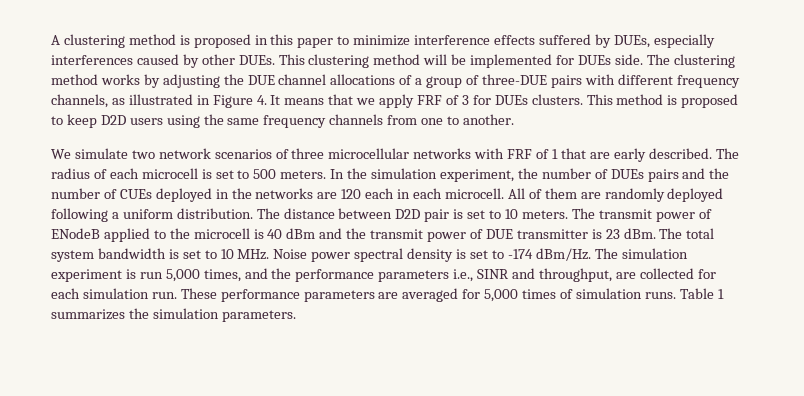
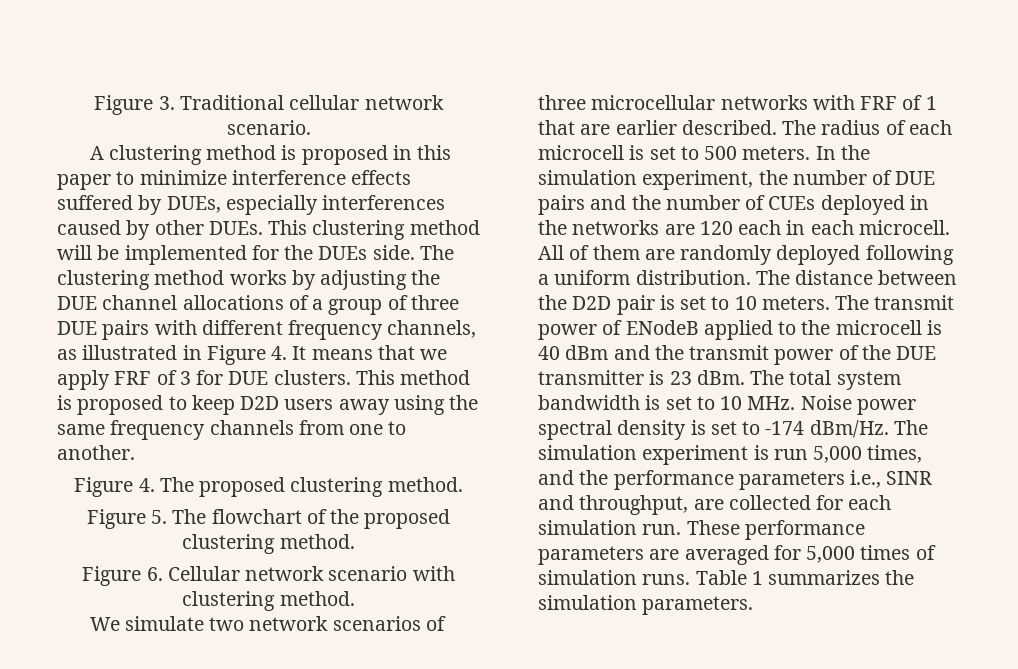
+ Figure 3. Traditional cellular network scenario.
- This clustering method will be implemented for DUEs side.
+ This clustering method will be implemented for the DUEs side.
- The clustering method works by adjusting the DUE channel allocations of a group of three-DUE pairs with different frequency channels, as illustrated in Figure 4. It means that we apply FRF of 3 for DUEs clusters.
+ The clustering method works by adjusting the DUE channel allocations of a group of three DUE pairs with different frequency channels, as illustrated in Figure 4. It means that we apply FRF of 3 for DUE clusters.
- This method is proposed to keep D2D users using the same frequency channels from one to another.
+ This method is proposed to keep D2D users away using the same frequency channels from one to another.
+ Figure 4. The proposed clustering method.
+ Figure 5. The flowchart of the proposed clustering method.
+ Figure 6. Cellular network scenario with clustering method.
- We simulate two network scenarios of three microcellular networks with FRF of 1 that are early described.
+ We simulate two network scenarios of three microcellular networks with FRF of 1 that are earlier described.
- In the simulation experiment, the number of DUEs pairs and the number of CUEs deployed in the networks are 120 each in each microcell.
+ In the simulation experiment, the number of DUE pairs and the number of CUEs deployed in the networks are 120 each in each microcell.
- The distance between D2D pair is set to 10 meters.
+ The distance between the D2D pair is set to 10 meters.
- The transmit power of ENodeB applied to the microcell is 40 dBm and the transmit power of DUE transmitter is 23 dBm.
+ The transmit power of ENodeB applied to the microcell is 40 dBm and the transmit power of the DUE transmitter is 23 dBm.

